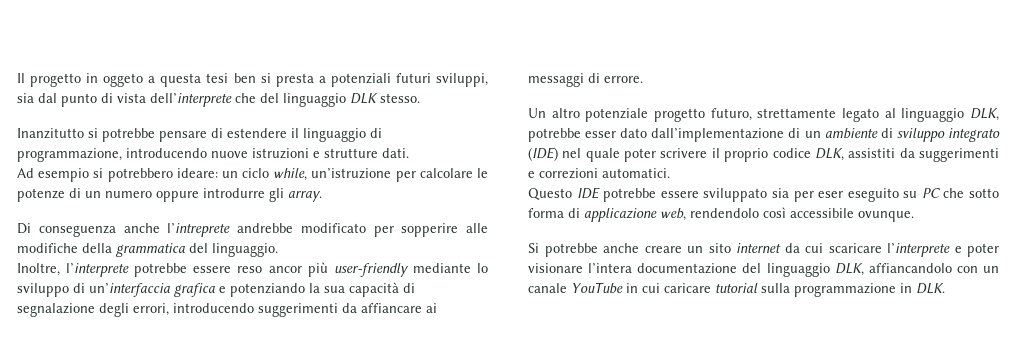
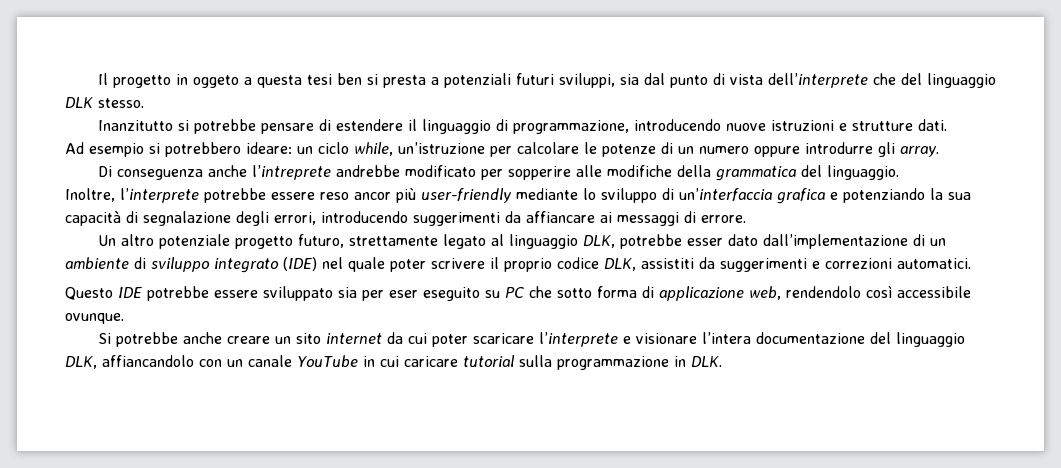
- Si potrebbe anche creare un sito internet da cui scaricare l’interprete e poter visionare l’intera documentazione del linguaggio DLK, affiancandolo con un canale YouTube in cui caricare tutorial sulla programmazione in DLK.
+ Si potrebbe anche creare un sito internet da cui poter scaricare l’interprete e visionare l’intera documentazione del linguaggio DLK, affiancandolo con un canale YouTube in cui caricare tutorial sulla programmazione in DLK.

